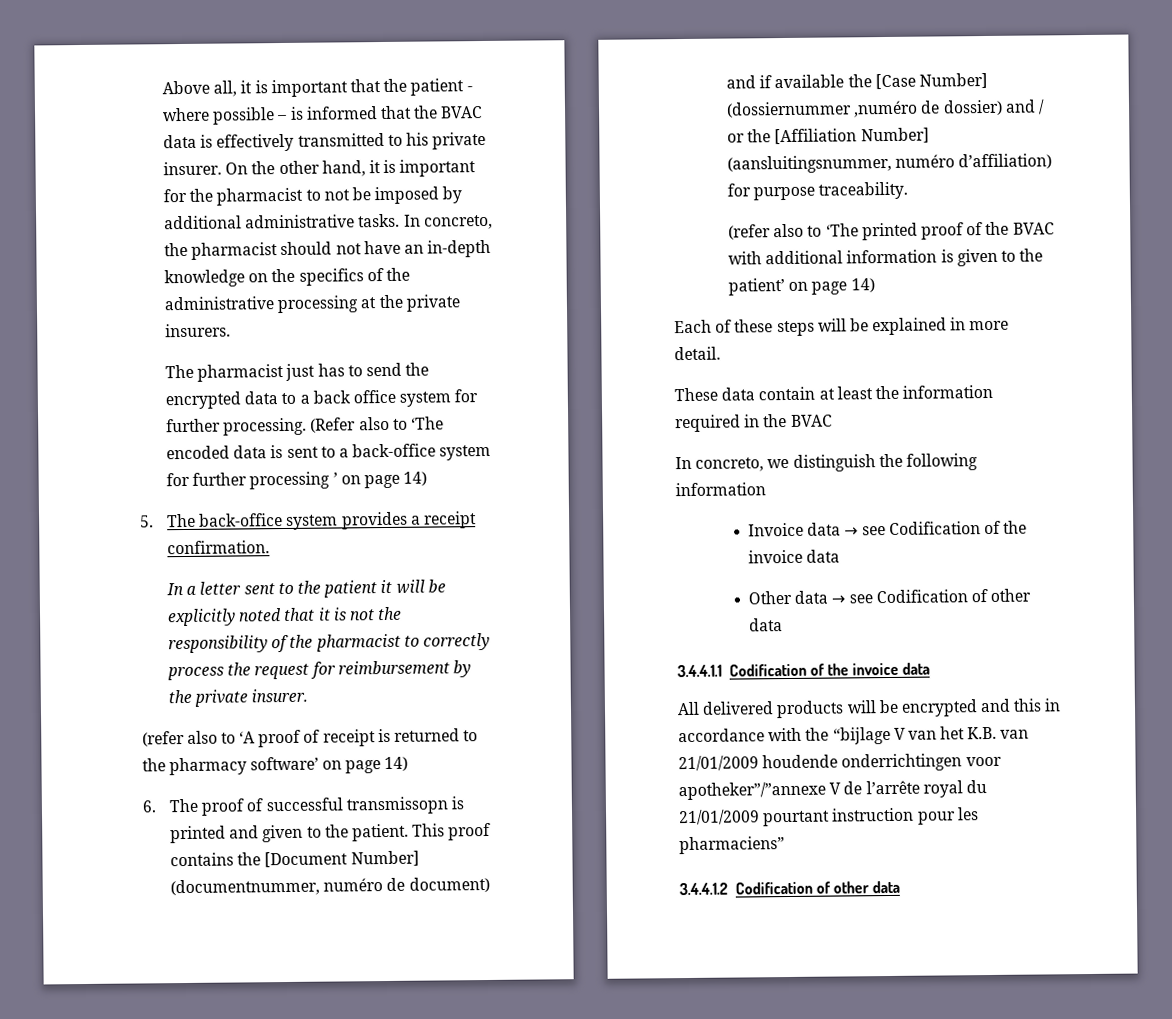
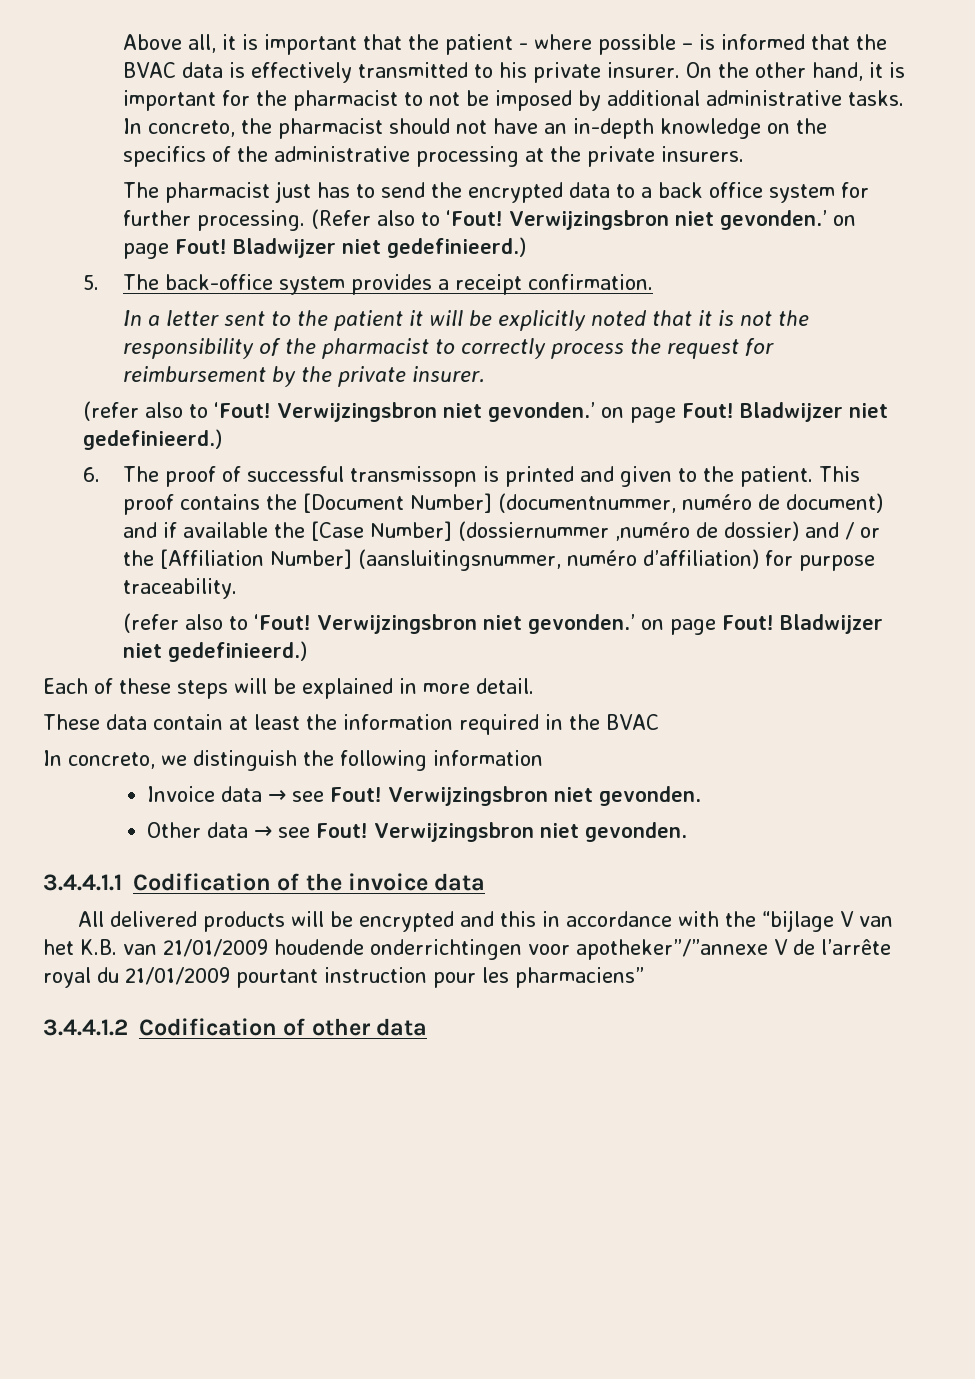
- (Refer also to ‘The encoded data is sent to a back-office system for further processing ’ on page 14)
+ (Refer also to ‘Fout! Verwijzingsbron niet gevonden.’ on page Fout! Bladwijzer niet gedefinieerd.)
  In a letter sent to the patient it will be explicitly noted that it is not the responsibility of the pharmacist to correctly process the request for reimbursement by the private insurer.
- (refer also to ‘A proof of receipt is returned to the pharmacy software’ on page 14)
+ (refer also to ‘Fout! Verwijzingsbron niet gevonden.’ on page Fout! Bladwijzer niet gedefinieerd.)
  This proof contains the [Document Number] (documentnummer, numéro de document) and if available the [Case Number] (dossiernummer ,numéro de dossier) and / or the [Affiliation Number] (aansluitingsnummer, numéro d’affiliation) for purpose traceability.
- (refer also to ‘The printed proof of the BVAC with additional information is given to the patient’ on page 14)
+ (refer also to ‘Fout! Verwijzingsbron niet gevonden.’ on page Fout! Bladwijzer niet gedefinieerd.)
- Invoice data → see Codification of the invoice data
+ Invoice data → see Fout! Verwijzingsbron niet gevonden.
- Other data → see Codification of other data
+ Other data → see Fout! Verwijzingsbron niet gevonden.

